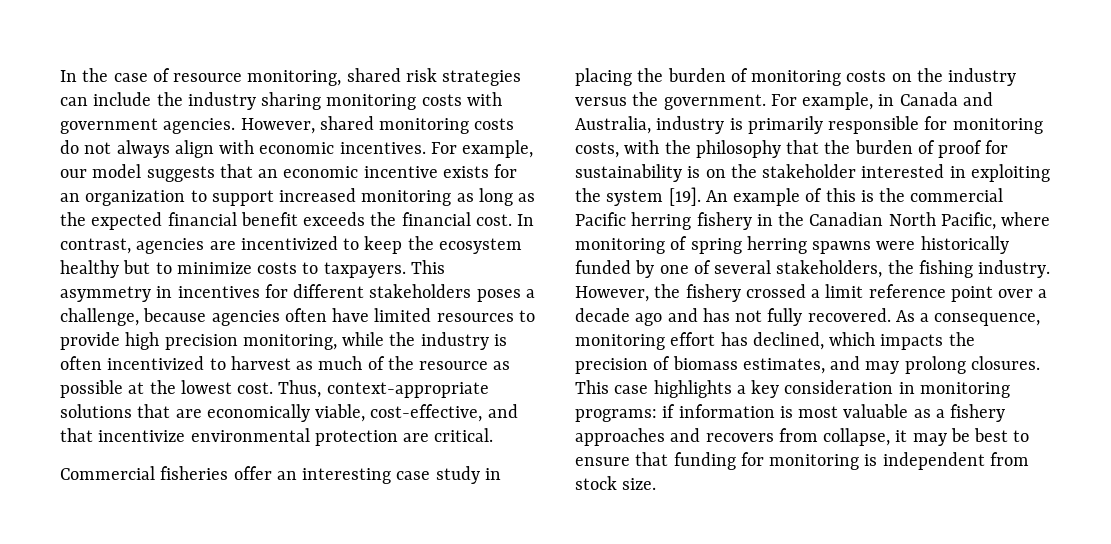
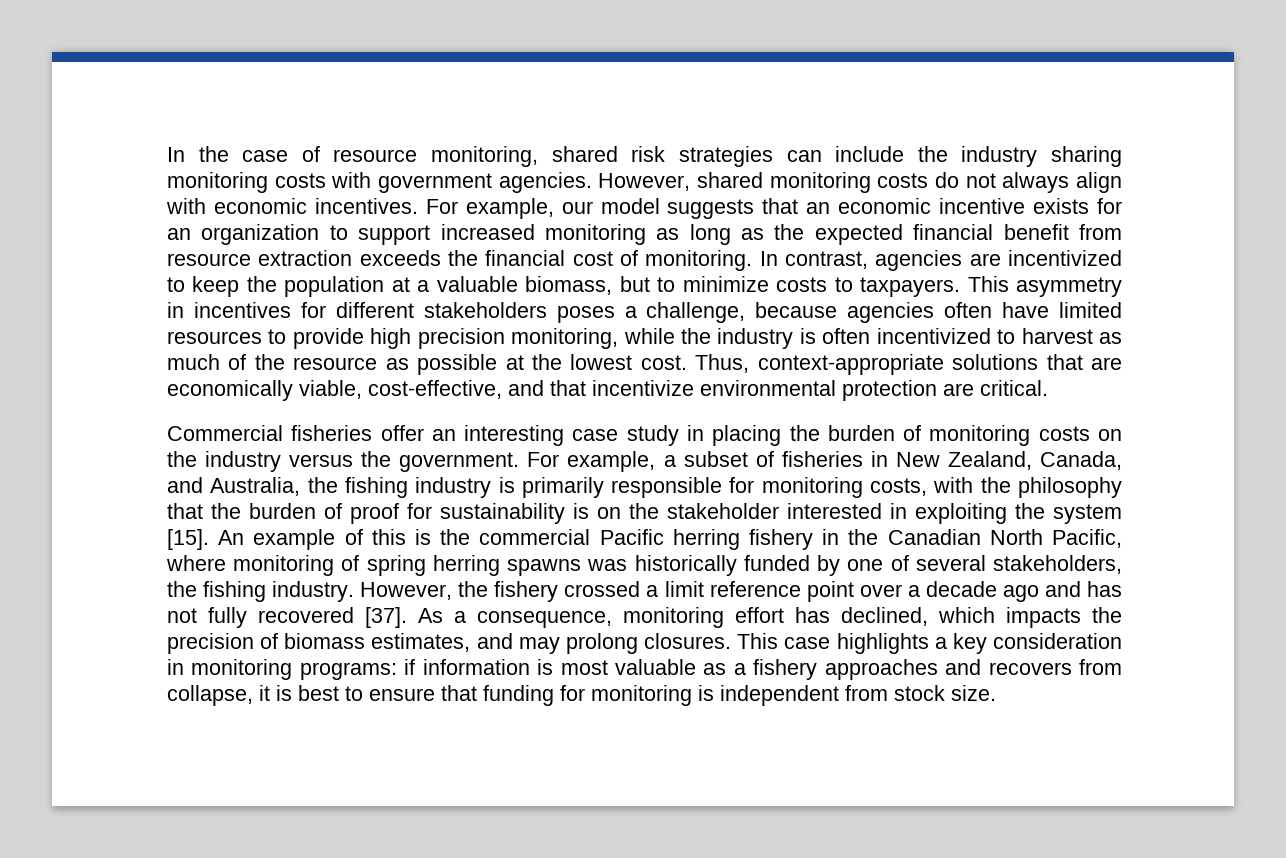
- For example, our model suggests that an economic incentive exists for an organization to support increased monitoring as long as the expected financial benefit exceeds the financial cost.
+ For example, our model suggests that an economic incentive exists for an organization to support increased monitoring as long as the expected financial benefit from resource extraction exceeds the financial cost of monitoring.
- In contrast, agencies are incentivized to keep the ecosystem healthy but to minimize costs to taxpayers.
+ In contrast, agencies are incentivized to keep the population at a valuable biomass, but to minimize costs to taxpayers.
- For example, in Canada and Australia, industry is primarily responsible for monitoring costs, with the philosophy that the burden of proof for sustainability is on the stakeholder interested in exploiting the system [19].
+ For example, a subset of fisheries in New Zealand, Canada, and Australia, the fishing industry is primarily responsible for monitoring costs, with the philosophy that the burden of proof for sustainability is on the stakeholder interested in exploiting the system [15].
- An example of this is the commercial Pacific herring fishery in the Canadian North Pacific, where monitoring of spring herring spawns were historically funded by one of several stakeholders, the fishing industry.
+ An example of this is the commercial Pacific herring fishery in the Canadian North Pacific, where monitoring of spring herring spawns was historically funded by one of several stakeholders, the fishing industry.
- However, the fishery crossed a limit reference point over a decade ago and has not fully recovered.
+ However, the fishery crossed a limit reference point over a decade ago and has not fully recovered [37].
- This case highlights a key consideration in monitoring programs: if information is most valuable as a fishery approaches and recovers from collapse, it may be best to ensure that funding for monitoring is independent from stock size.
+ This case highlights a key consideration in monitoring programs: if information is most valuable as a fishery approaches and recovers from collapse, it is best to ensure that funding for monitoring is independent from stock size.

